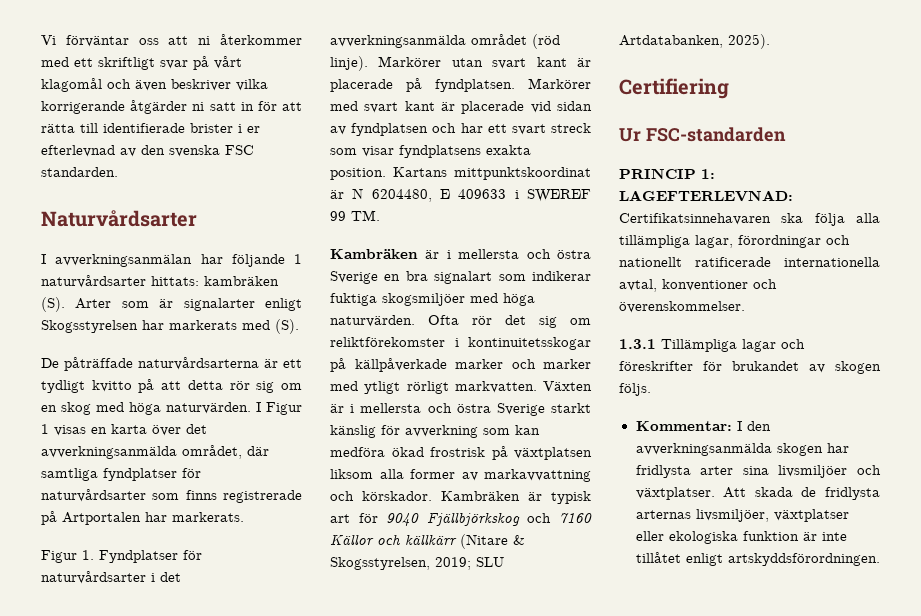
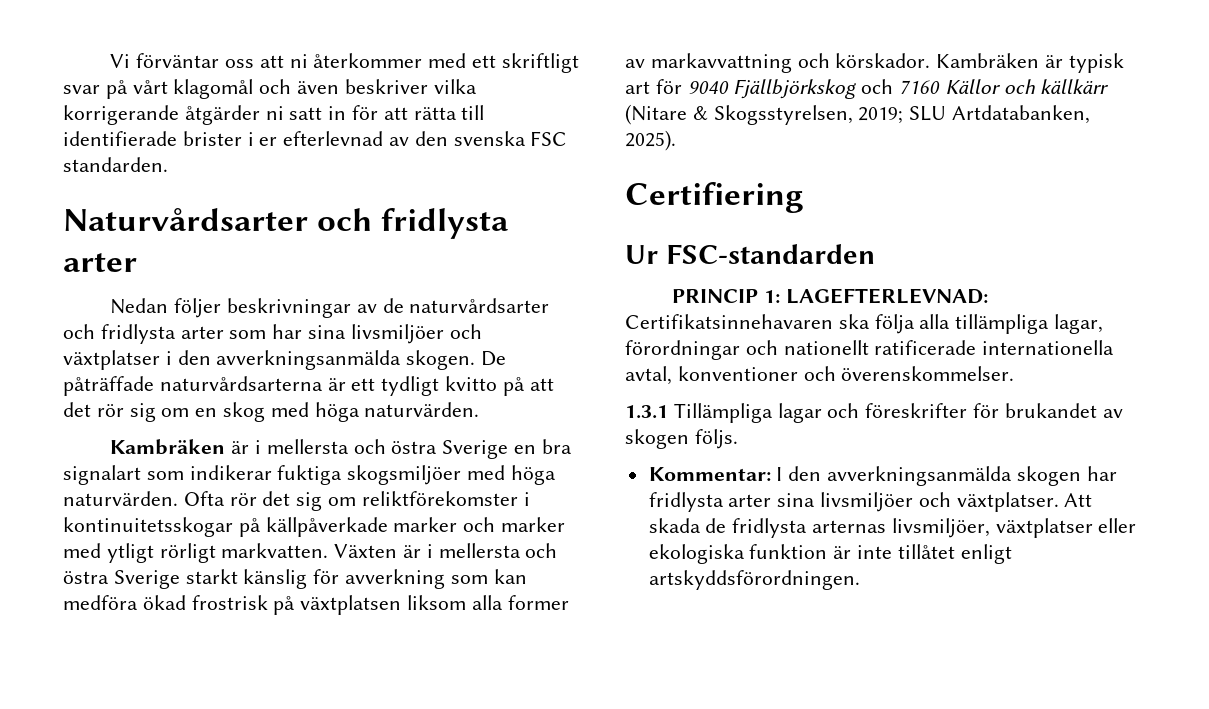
- Naturvårdsarter
- I avverkningsanmälan har följande 1 naturvårdsarter hittats: kambräken (S). Arter som är signalarter enligt Skogsstyrelsen har markerats med (S).
- De påträffade naturvårdsarterna är ett tydligt kvitto på att detta rör sig om en skog med höga naturvärden. I Figur 1 visas en karta över det avverkningsanmälda området, där samtliga fyndplatser för naturvårdsarter som finns registrerade på Artportalen har markerats.
- Figur 1. Fyndplatser för naturvårdsarter i det avverkningsanmälda området (röd linje). Markörer utan svart kant är placerade på fyndplatsen. Markörer med svart kant är placerade vid sidan av fyndplatsen och har ett svart streck som visar fyndplatsens exakta position. Kartans mittpunktskoordinat är N 6204480, E 409633 i SWEREF 99 TM.
+ Naturvårdsarter och fridlysta arter
+ Nedan följer beskrivningar av de naturvårdsarter och fridlysta arter som har sina livsmiljöer och växtplatser i den avverkningsanmälda skogen. De påträffade naturvårdsarterna är ett tydligt kvitto på att det rör sig om en skog med höga naturvärden.

